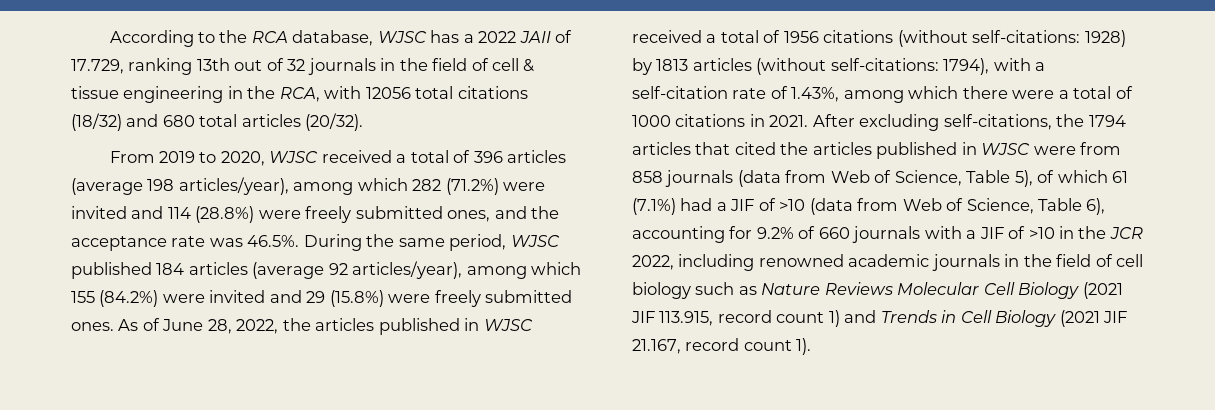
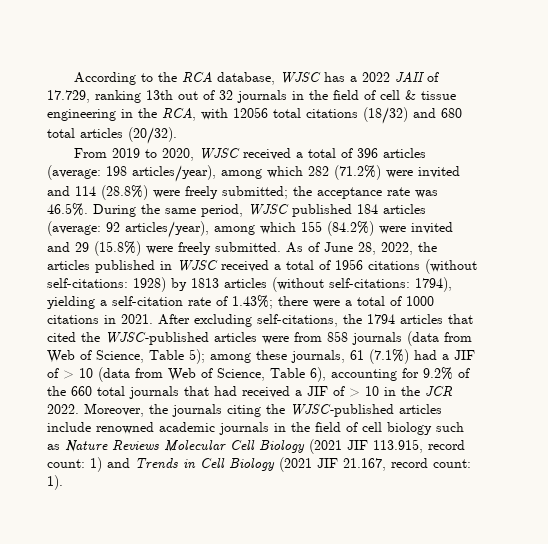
- From 2019 to 2020, WJSC received a total of 396 articles (average 198 articles/year), among which 282 (71.2%) were invited and 114 (28.8%) were freely submitted ones, and the acceptance rate was 46.5%. During the same period, WJSC published 184 articles (average 92 articles/year), among which 155 (84.2%) were invited and 29 (15.8%) were freely submitted ones.
+ From 2019 to 2020, WJSC received a total of 396 articles (average: 198 articles/year), among which 282 (71.2%) were invited and 114 (28.8%) were freely submitted; the acceptance rate was 46.5%. During the same period, WJSC published 184 articles (average: 92 articles/year), among which 155 (84.2%) were invited and 29 (15.8%) were freely submitted.
- As of June 28, 2022, the articles published in WJSC received a total of 1956 citations (without self-citations: 1928) by 1813 articles (without self-citations: 1794), with a self-citation rate of 1.43%, among which there were a total of 1000 citations in 2021.
+ As of June 28, 2022, the articles published in WJSC received a total of 1956 citations (without self-citations: 1928) by 1813 articles (without self-citations: 1794), yielding a self-citation rate of 1.43%; there were a total of 1000 citations in 2021.
- After excluding self-citations, the 1794 articles that cited the articles published in WJSC were from 858 journals (data from Web of Science, Table 5), of which 61 (7.1%) had a JIF of >10 (data from Web of Science, Table 6), accounting for 9.2% of 660 journals with a JIF of >10 in the JCR 2022, including renowned academic journals in the field of cell biology such as Nature Reviews Molecular Cell Biology (2021 JIF 113.915, record count 1) and Trends in Cell Biology (2021 JIF 21.167, record count 1).
+ After excluding self-citations, the 1794 articles that cited the WJSC-published articles were from 858 journals (data from Web of Science, Table 5); among these journals, 61 (7.1%) had a JIF of > 10 (data from Web of Science, Table 6), accounting for 9.2% of the 660 total journals that had received a JIF of > 10 in the JCR 2022. Moreover, the journals citing the WJSC-published articles include renowned academic journals in the field of cell biology such as Nature Reviews Molecular Cell Biology (2021 JIF 113.915, record count: 1) and Trends in Cell Biology (2021 JIF 21.167, record count: 1).

